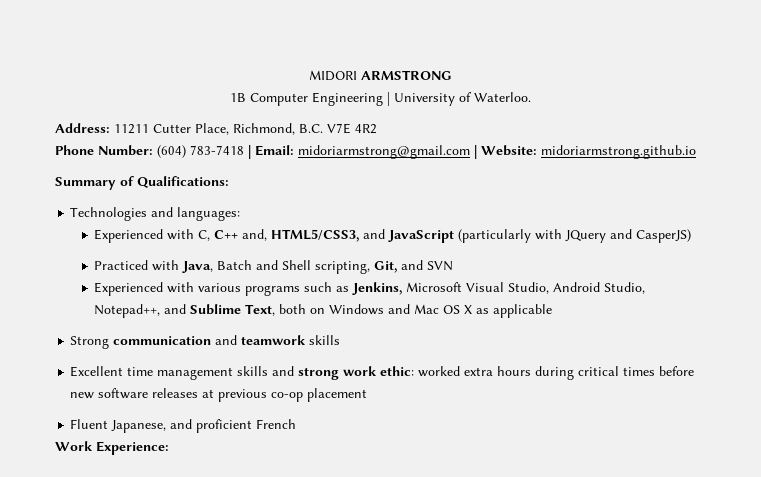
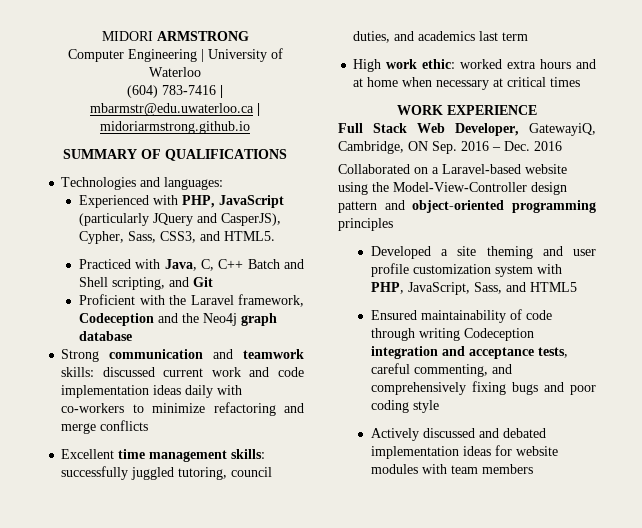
- 1B Computer Engineering | University of Waterloo.
- Address: 11211 Cutter Place, Richmond, B.C. V7E 4R2
- Phone Number: (604) 783-7418 | Email: midoriarmstrong@gmail.com | Website: midoriarmstrong.github.io
- Summary of Qualifications:
+ Computer Engineering | University of Waterloo
+ (604) 783-7416 | mbarmstr@edu.uwaterloo.ca | midoriarmstrong.github.io
+ SUMMARY OF QUALIFICATIONS
- Experienced with C, C++ and, HTML5/CSS3, and JavaScript (particularly with JQuery and CasperJS)
+ Experienced with PHP, JavaScript (particularly JQuery and CasperJS), Cypher, Sass, CSS3, and HTML5.
- Practiced with Java, Batch and Shell scripting, Git, and SVN
- Experienced with various programs such as Jenkins, Microsoft Visual Studio, Android Studio, Notepad++, and Sublime Text, both on Windows and Mac OS X as applicable
- Strong communication and teamwork skills
- Excellent time management skills and strong work ethic: worked extra hours during critical times before new software releases at previous co-op placement
- Fluent Japanese, and proficient French
- Work Experience:
+ Practiced with Java, C, C++ Batch and Shell scripting, and Git
+ Proficient with the Laravel framework, Codeception and the Neo4j graph database
+ Strong communication and teamwork skills: discussed current work and code implementation ideas daily with co-workers to minimize refactoring and merge conflicts
+ Excellent time management skills: successfully juggled tutoring, council duties, and academics last term
+ High work ethic: worked extra hours and at home when necessary at critical times
+ WORK EXPERIENCE
+ Full Stack Web Developer, GatewayiQ, Cambridge, ON Sep. 2016 – Dec. 2016
+ Collaborated on a Laravel-based website using the Model-View-Controller design pattern and object-oriented programming principles
+ Developed a site theming and user profile customization system with PHP, JavaScript, Sass, and HTML5
+ Ensured maintainability of code through writing Codeception integration and acceptance tests, careful commenting, and comprehensively fixing bugs and poor coding style
+ Actively discussed and debated implementation ideas for website modules with team members

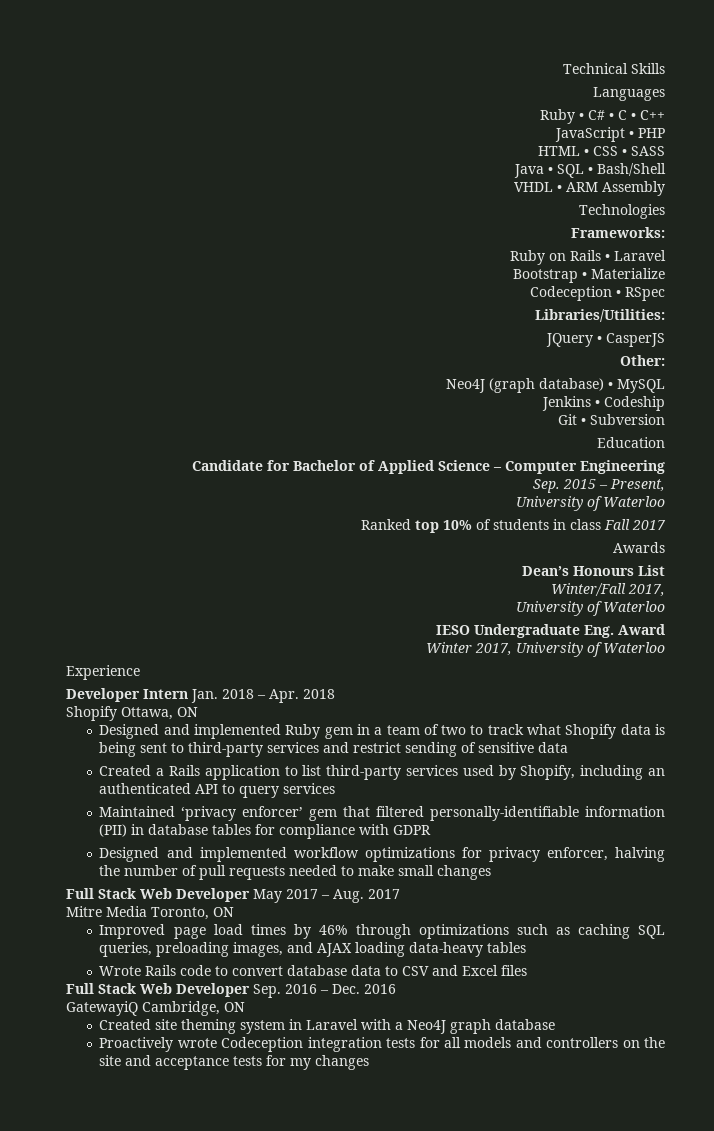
- MIDORI ARMSTRONG
- Computer Engineering | University of Waterloo
- (604) 783-7416 | mbarmstr@edu.uwaterloo.ca | midoriarmstrong.github.io
- SUMMARY OF QUALIFICATIONS
- Technologies and languages:
- Experienced with PHP, JavaScript (particularly JQuery and CasperJS), Cypher, Sass, CSS3, and HTML5.
- Practiced with Java, C, C++ Batch and Shell scripting, and Git
- Proficient with the Laravel framework, Codeception and the Neo4j graph database
- Strong communication and teamwork skills: discussed current work and code implementation ideas daily with co-workers to minimize refactoring and merge conflicts
- Excellent time management skills: successfully juggled tutoring, council duties, and academics last term
- High work ethic: worked extra hours and at home when necessary at critical times
- WORK EXPERIENCE
- Full Stack Web Developer, GatewayiQ, Cambridge, ON Sep. 2016 – Dec. 2016
+ Technical Skills
+ Languages
+ Ruby • C# • C • C++
+ JavaScript • PHP
+ HTML • CSS • SASS
+ Java • SQL • Bash/Shell
+ VHDL • ARM Assembly
+ Technologies
+ Frameworks:
+ Ruby on Rails • Laravel
+ Bootstrap • Materialize
+ Codeception • RSpec
+ Libraries/Utilities:
+ JQuery • CasperJS
+ Other:
+ Neo4J (graph database) • MySQL
+ Jenkins • Codeship
+ Git • Subversion
+ Education
+ Candidate for Bachelor of Applied Science – Computer Engineering
+ Sep. 2015 – Present,
+ University of Waterloo
+ Ranked top 10% of students in class Fall 2017
+ Awards
+ Dean’s Honours List
+ Winter/Fall 2017,
+ University of Waterloo
+ IESO Undergraduate Eng. Award
+ Winter 2017, University of Waterloo
+ Experience
+ Developer Intern Jan. 2018 – Apr. 2018
+ Shopify Ottawa, ON
+ Designed and implemented Ruby gem in a team of two to track what Shopify data is being sent to third-party services and restrict sending of sensitive data
+ Created a Rails application to list third-party services used by Shopify, including an authenticated API to query services
+ Maintained ‘privacy enforcer’ gem that filtered personally-identifiable information (PII) in database tables for compliance with GDPR
+ Designed and implemented workflow optimizations for privacy enforcer, halving the number of pull requests needed to make small changes
+ Full Stack Web Developer May 2017 – Aug. 2017
+ Mitre Media Toronto, ON
+ Improved page load times by 46% through optimizations such as caching SQL queries, preloading images, and AJAX loading data-heavy tables
+ Wrote Rails code to convert database data to CSV and Excel files
+ Full Stack Web Developer Sep. 2016 – Dec. 2016
- Collaborated on a Laravel-based website using the Model-View-Controller design pattern and object-oriented programming principles
- Developed a site theming and user profile customization system with PHP, JavaScript, Sass, and HTML5
- Ensured maintainability of code through writing Codeception integration and acceptance tests, careful commenting, and comprehensively fixing bugs and poor coding style
- Actively discussed and debated implementation ideas for website modules with team members
+ GatewayiQ Cambridge, ON
+ Created site theming system in Laravel with a Neo4J graph database
+ Proactively wrote Codeception integration tests for all models and controllers on the site and acceptance tests for my changes

